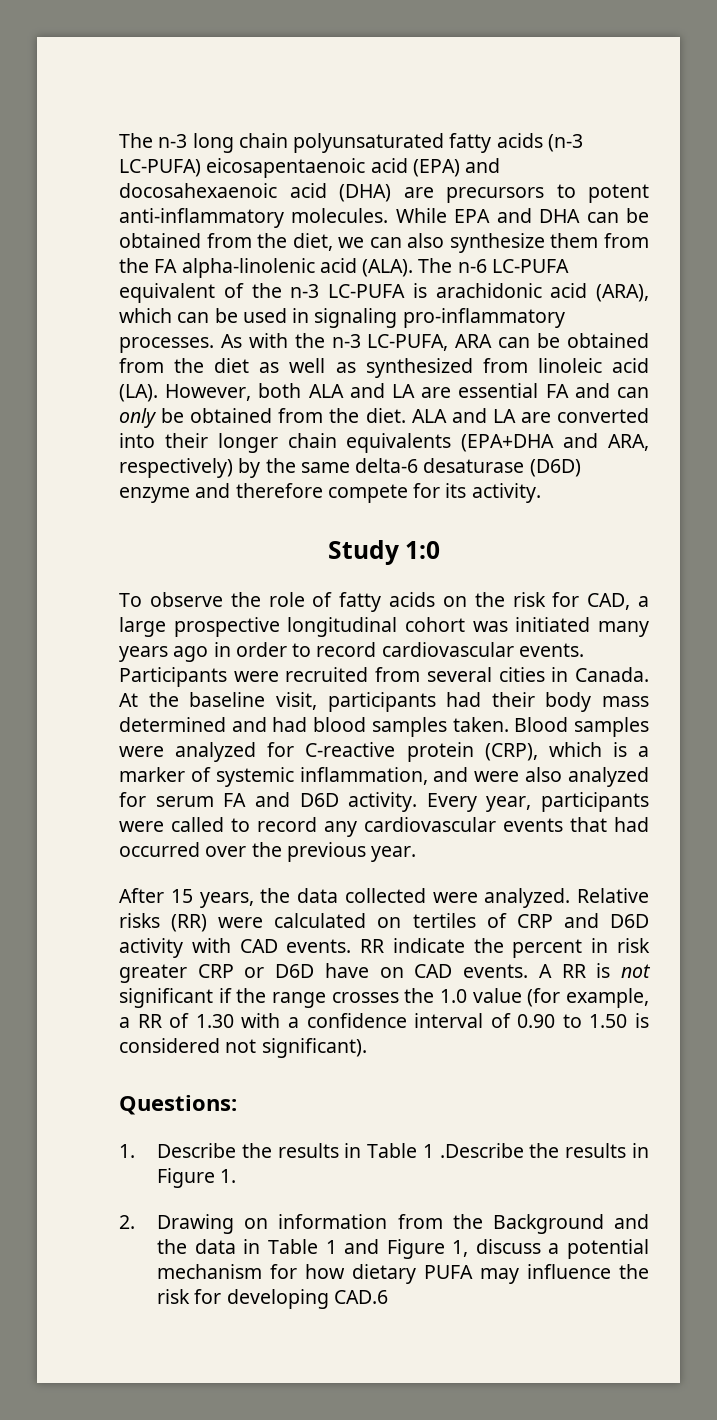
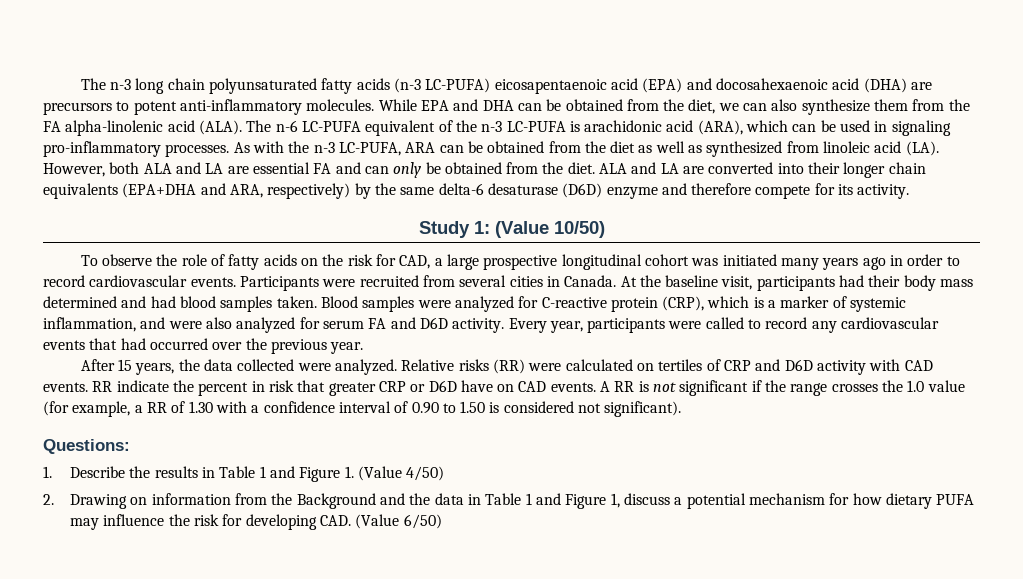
- Study 1:0
+ Study 1: (Value 10/50)
- RR indicate the percent in risk greater CRP or D6D have on CAD events.
+ RR indicate the percent in risk that greater CRP or D6D have on CAD events.
- 1. Describe the results in Table 1 .Describe the results in Figure 1.
+ 1. Describe the results in Table 1 and Figure 1. (Value 4/50)
- 2. Drawing on information from the Background and the data in Table 1 and Figure 1, discuss a potential mechanism for how dietary PUFA may influence the risk for developing CAD.6
+ 2. Drawing on information from the Background and the data in Table 1 and Figure 1, discuss a potential mechanism for how dietary PUFA may influence the risk for developing CAD. (Value 6/50)

